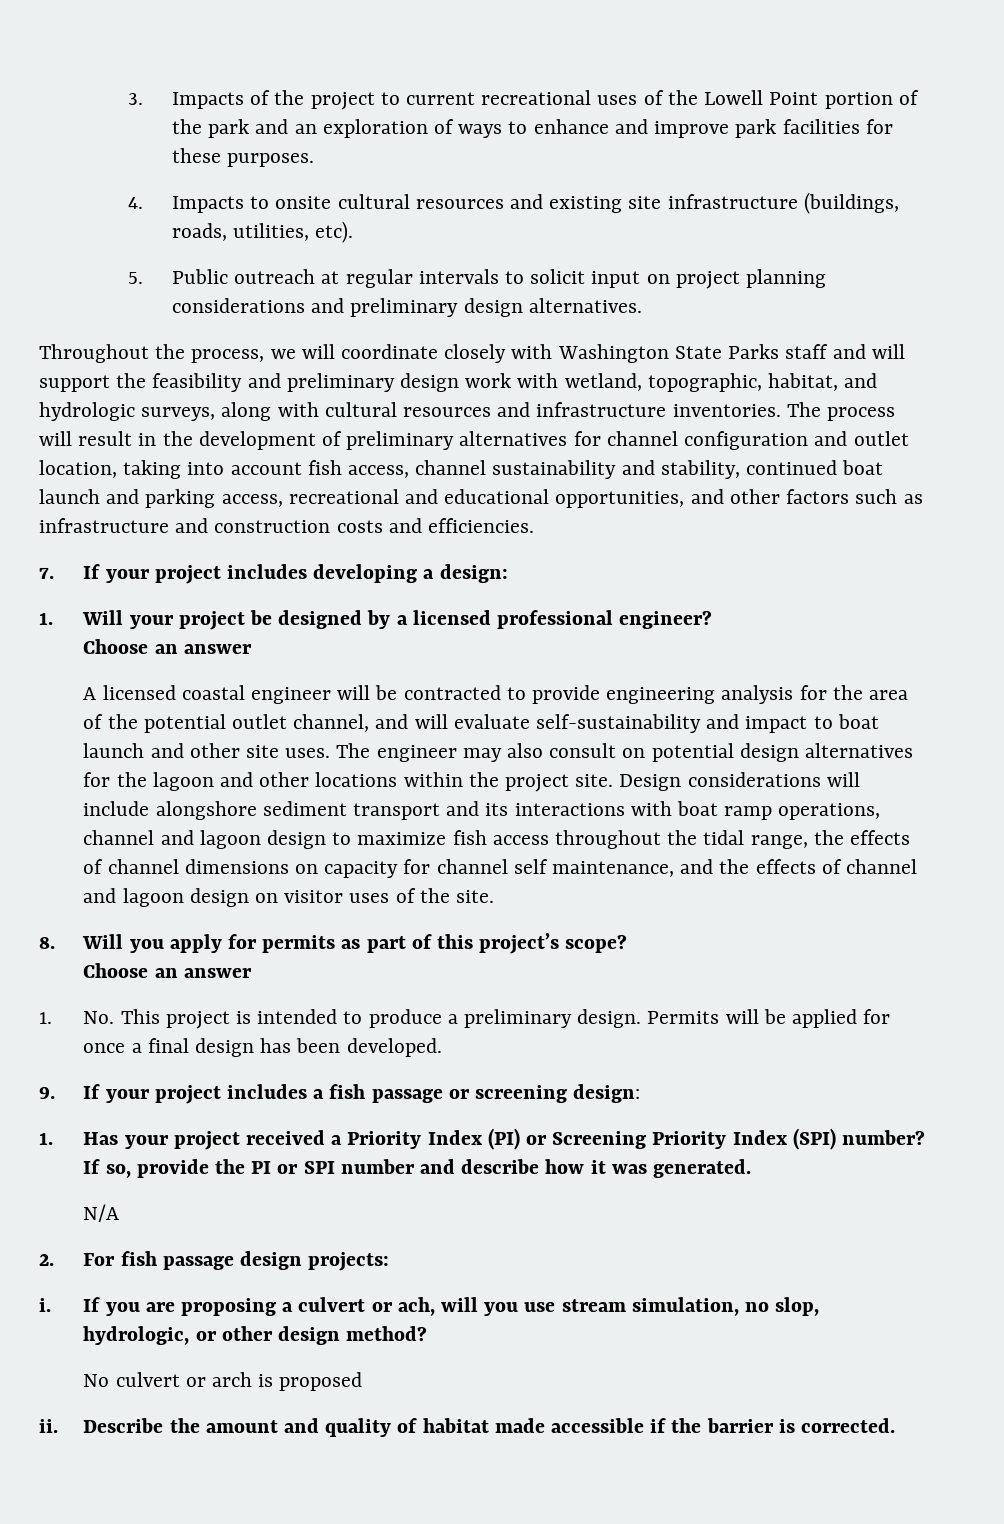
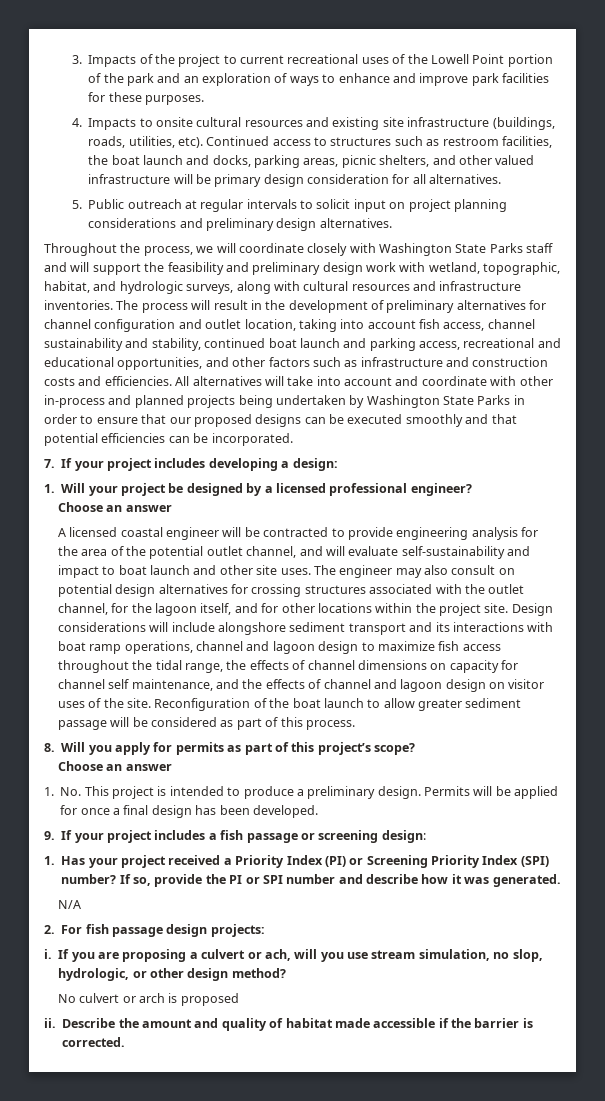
+ Continued access to structures such as restroom facilities, the boat launch and docks, parking areas, picnic shelters, and other valued infrastructure will be primary design consideration for all alternatives.
+ All alternatives will take into account and coordinate with other in-process and planned projects being undertaken by Washington State Parks in order to ensure that our proposed designs can be executed smoothly and that potential efficiencies can be incorporated.
- The engineer may also consult on potential design alternatives for the lagoon and other locations within the project site.
+ The engineer may also consult on potential design alternatives for crossing structures associated with the outlet channel, for the lagoon itself, and for other locations within the project site.
+ Reconfiguration of the boat launch to allow greater sediment passage will be considered as part of this process.

